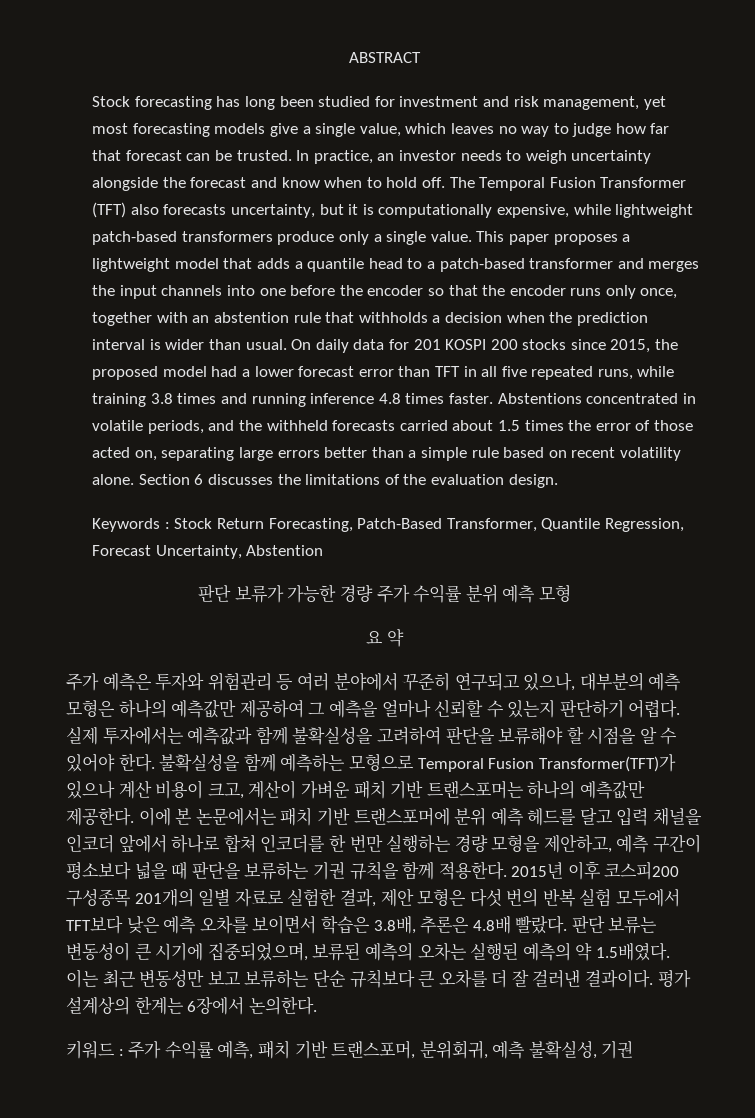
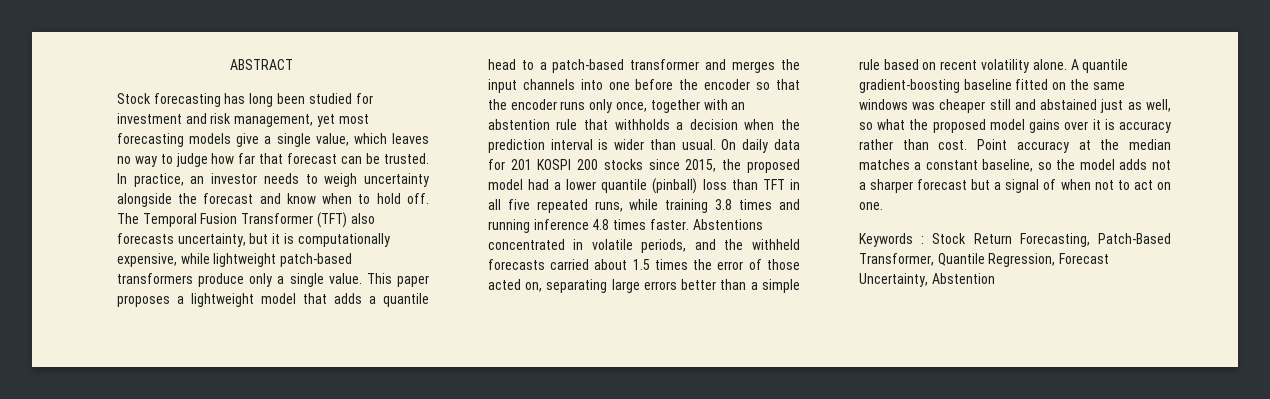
- On daily data for 201 KOSPI 200 stocks since 2015, the proposed model had a lower forecast error than TFT in all five repeated runs, while training 3.8 times and running inference 4.8 times faster.
+ On daily data for 201 KOSPI 200 stocks since 2015, the proposed model had a lower quantile (pinball) loss than TFT in all five repeated runs, while training 3.8 times and running inference 4.8 times faster.
- Section 6 discusses the limitations of the evaluation design.
+ A quantile gradient-boosting baseline fitted on the same windows was cheaper still and abstained just as well, so what the proposed model gains over it is accuracy rather than cost. Point accuracy at the median matches a constant baseline, so the model adds not a sharper forecast but a signal of when not to act on one.
- 판단 보류가 가능한 경량 주가 수익률 분위 예측 모형
- 요 약
- 주가 예측은 투자와 위험관리 등 여러 분야에서 꾸준히 연구되고 있으나, 대부분의 예측 모형은 하나의 예측값만 제공하여 그 예측을 얼마나 신뢰할 수 있는지 판단하기 어렵다. 실제 투자에서는 예측값과 함께 불확실성을 고려하여 판단을 보류해야 할 시점을 알 수 있어야 한다. 불확실성을 함께 예측하는 모형으로 Temporal Fusion Transformer(TFT)가 있으나 계산 비용이 크고, 계산이 가벼운 패치 기반 트랜스포머는 하나의 예측값만 제공한다. 이에 본 논문에서는 패치 기반 트랜스포머에 분위 예측 헤드를 달고 입력 채널을 인코더 앞에서 하나로 합쳐 인코더를 한 번만 실행하는 경량 모형을 제안하고, 예측 구간이 평소보다 넓을 때 판단을 보류하는 기권 규칙을 함께 적용한다. 2015년 이후 코스피200 구성종목 201개의 일별 자료로 실험한 결과, 제안 모형은 다섯 번의 반복 실험 모두에서 TFT보다 낮은 예측 오차를 보이면서 학습은 3.8배, 추론은 4.8배 빨랐다. 판단 보류는 변동성이 큰 시기에 집중되었으며, 보류된 예측의 오차는 실행된 예측의 약 1.5배였다. 이는 최근 변동성만 보고 보류하는 단순 규칙보다 큰 오차를 더 잘 걸러낸 결과이다. 평가 설계상의 한계는 6장에서 논의한다.
- 키워드 : 주가 수익률 예측, 패치 기반 트랜스포머, 분위회귀, 예측 불확실성, 기권

